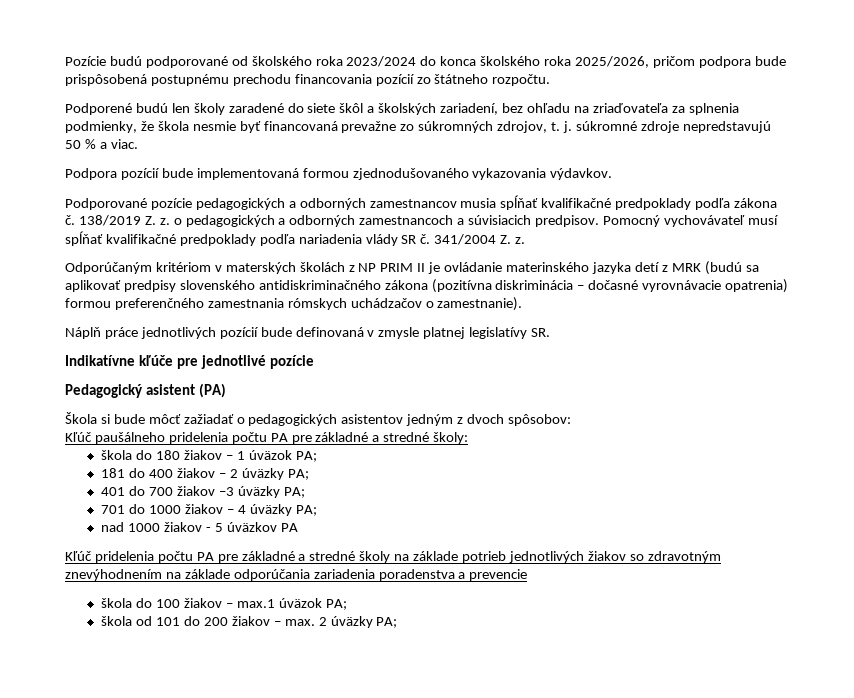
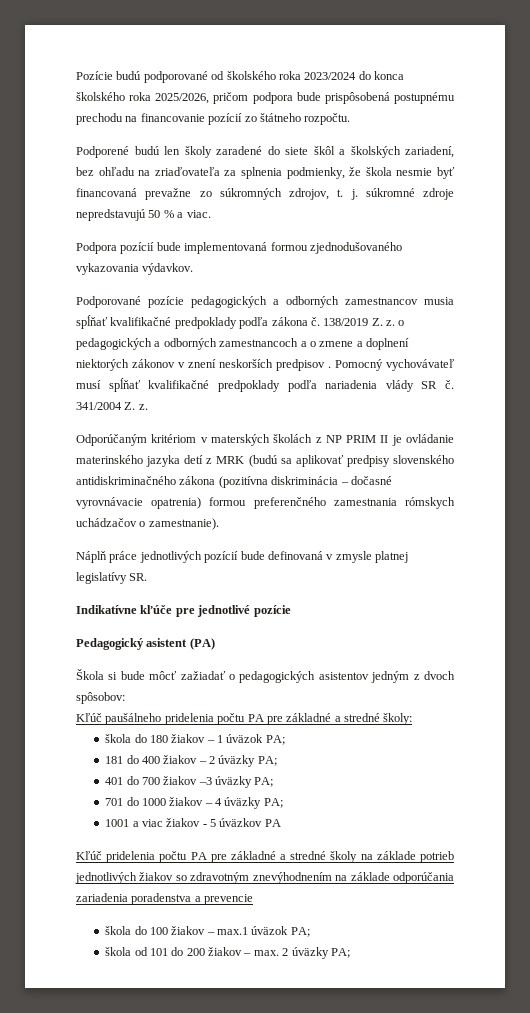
- Pozície budú podporované od školského roka 2023/2024 do konca školského roka 2025/2026, pričom podpora bude prispôsobená postupnému prechodu financovania pozícií zo štátneho rozpočtu.
+ Pozície budú podporované od školského roka 2023/2024 do konca školského roka 2025/2026, pričom podpora bude prispôsobená postupnému prechodu na financovanie pozícií zo štátneho rozpočtu.
- 138/2019 Z. z. o pedagogických a odborných zamestnancoch a súvisiacich predpisov.
+ 138/2019 Z. z. o pedagogických a odborných zamestnancoch a o zmene a doplnení niektorých zákonov v znení neskorších predpisov .
- nad 1000 žiakov - 5 úväzkov PA
+ 1001 a viac žiakov - 5 úväzkov PA

